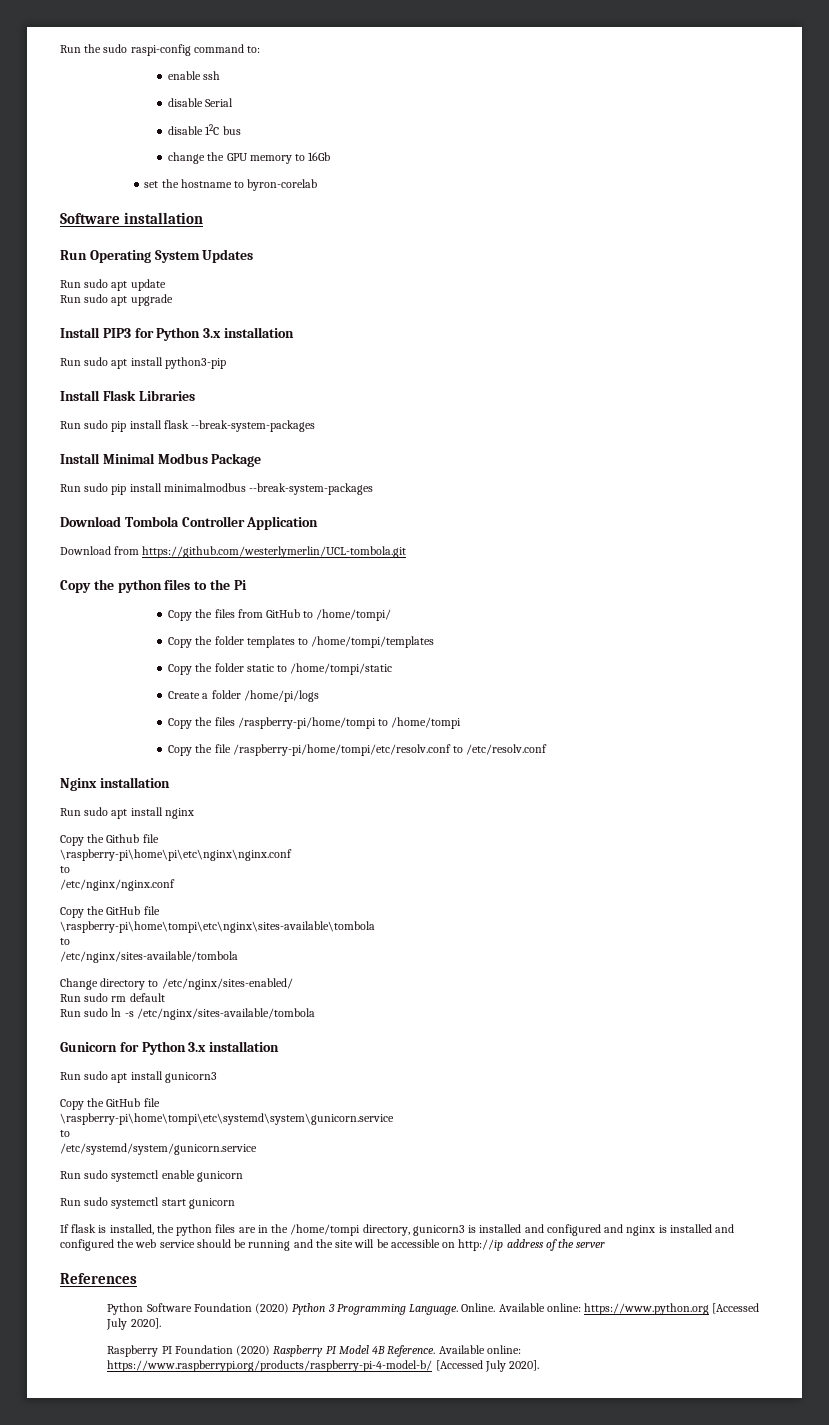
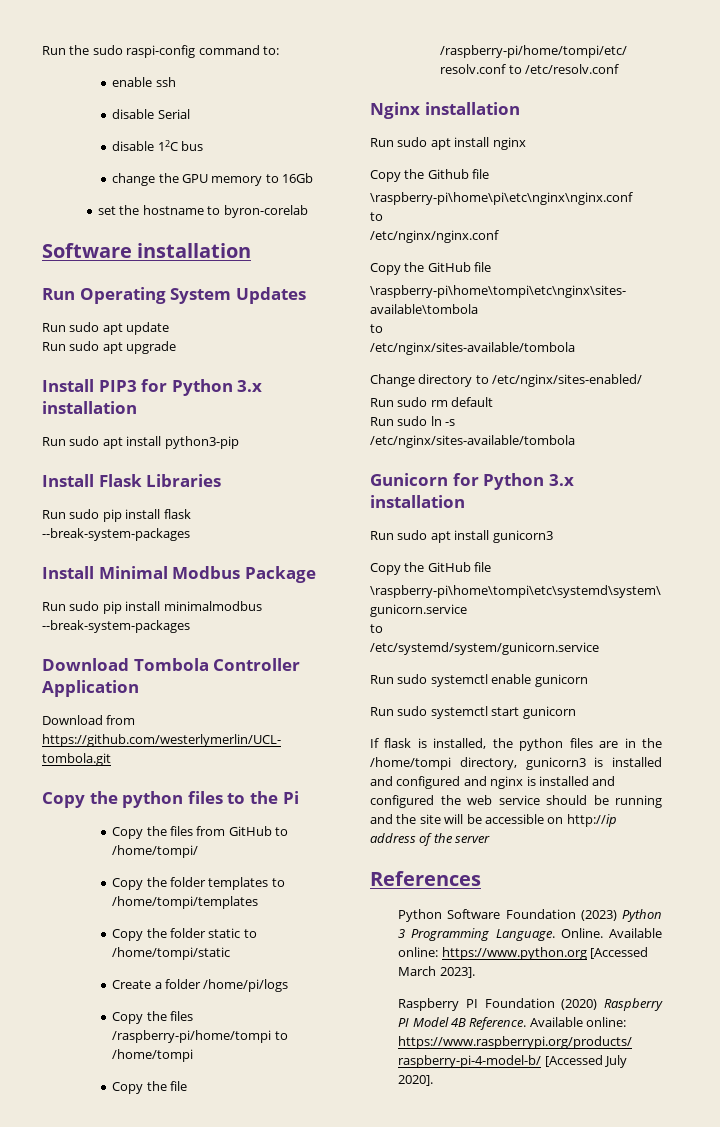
- Python Software Foundation (2020) Python 3 Programming Language.
+ Python Software Foundation (2023) Python 3 Programming Language.
- Available online: https://www.python.org [Accessed July 2020].
+ Available online: https://www.python.org [Accessed March 2023].

